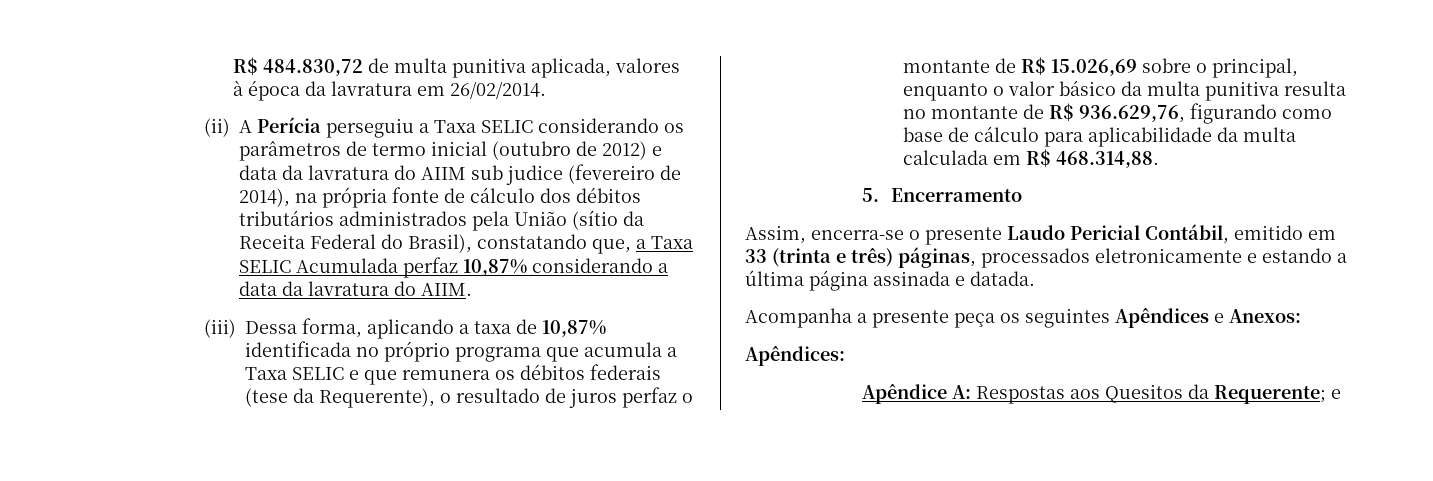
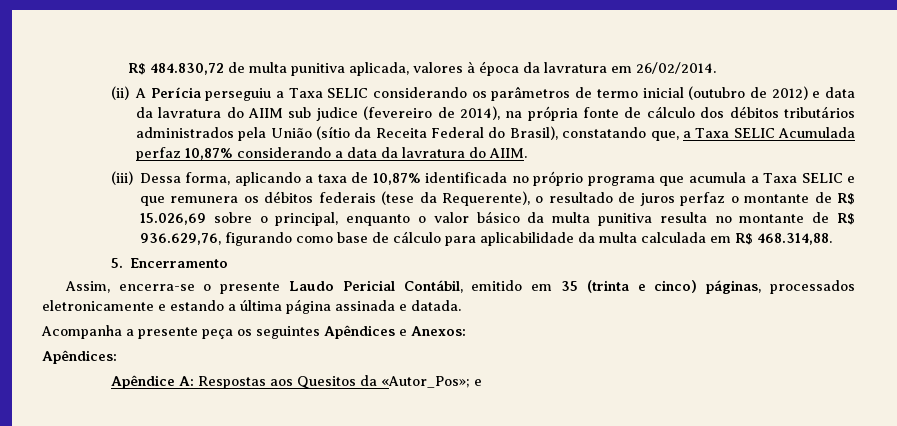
- Assim, encerra-se o presente Laudo Pericial Contábil, emitido em 33 (trinta e três) páginas, processados eletronicamente e estando a última página assinada e datada.
+ Assim, encerra-se o presente Laudo Pericial Contábil, emitido em 35 (trinta e cinco) páginas, processados eletronicamente e estando a última página assinada e datada.
- Apêndice A: Respostas aos Quesitos da Requerente; e
+ Apêndice A: Respostas aos Quesitos da «Autor_Pos»; e

